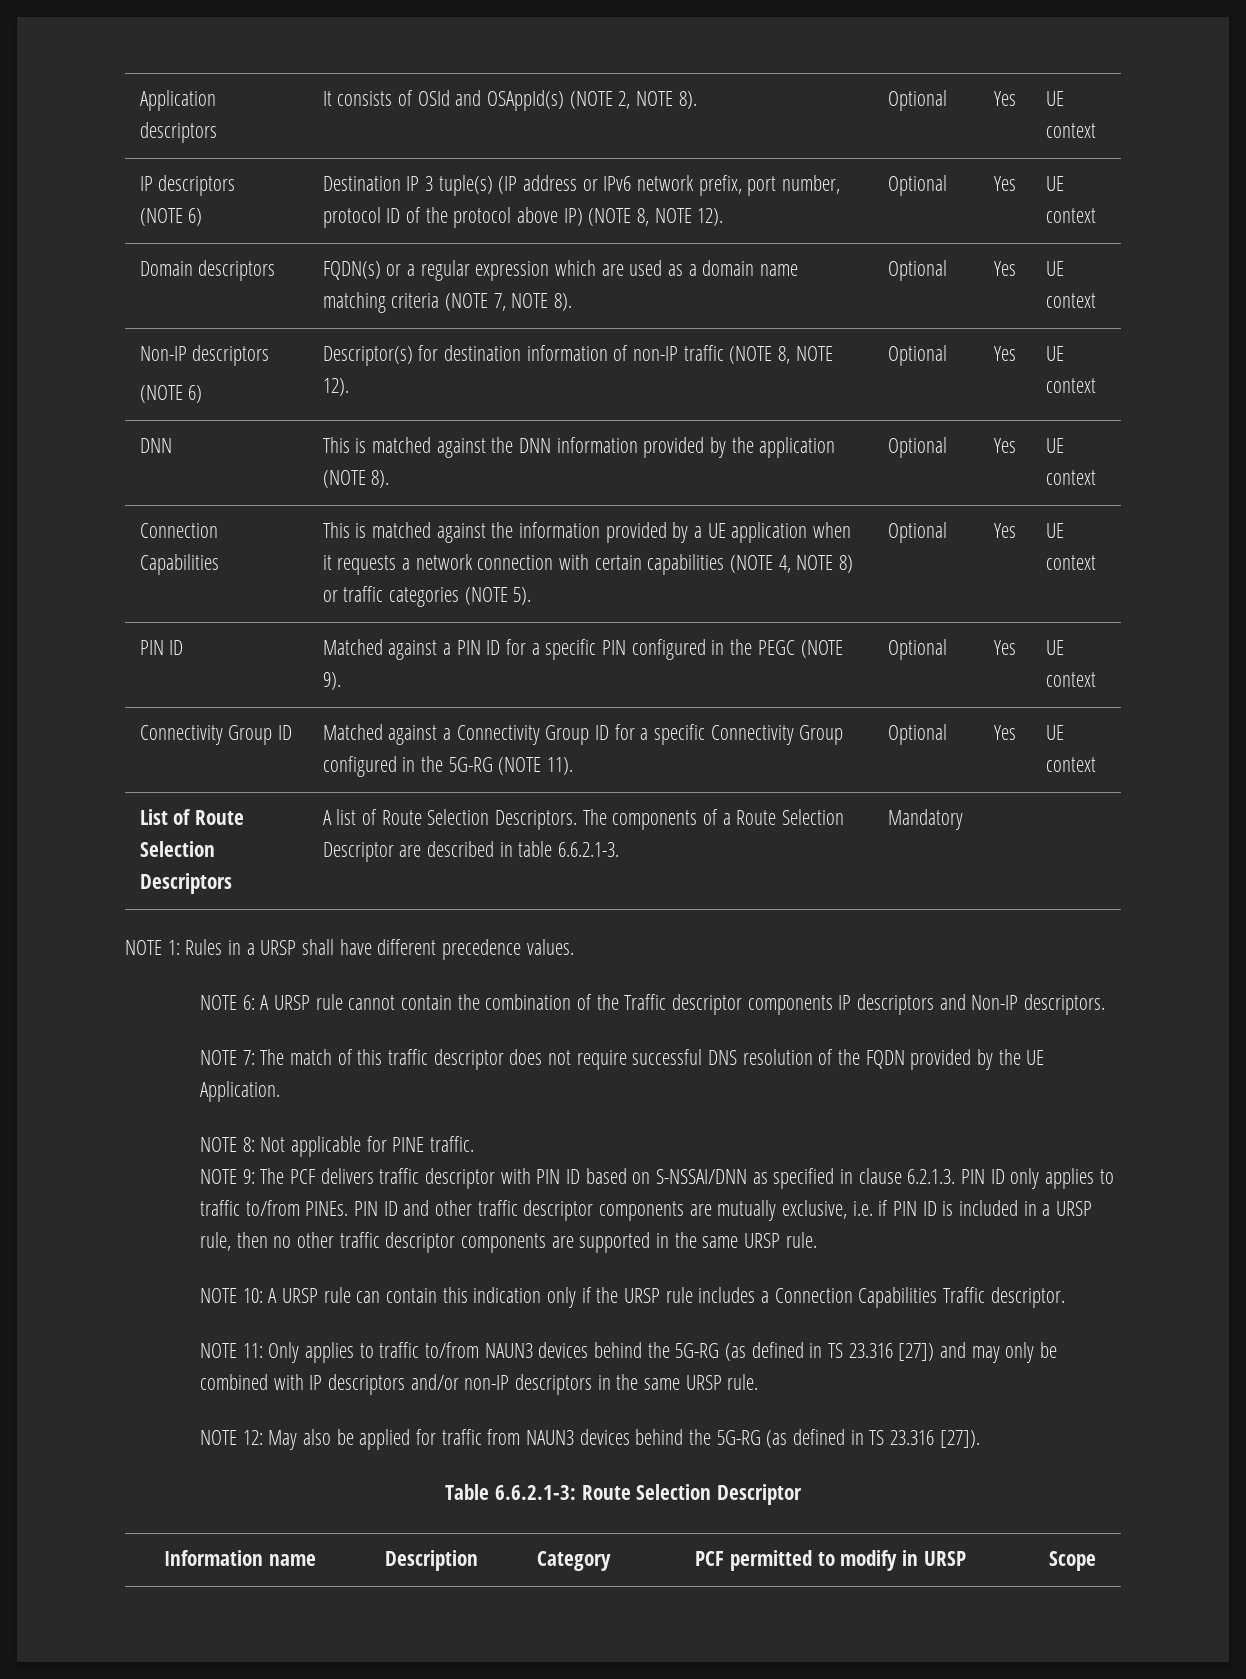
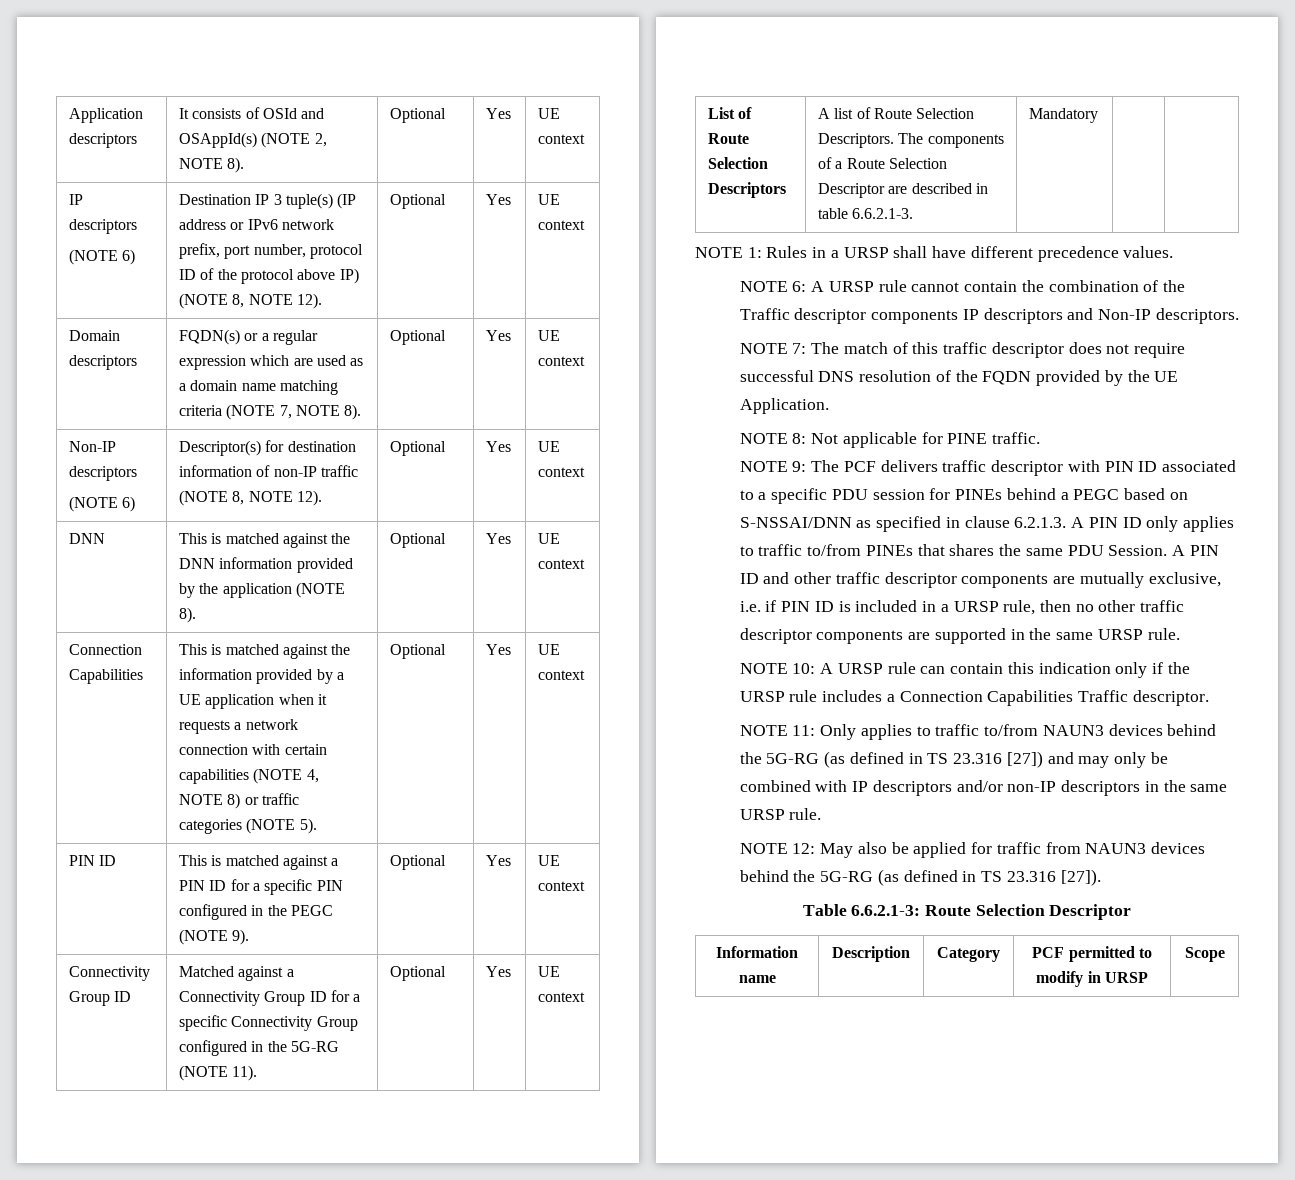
- PIN ID | Matched against a PIN ID for a specific PIN configured in the PEGC (NOTE 9). | Optional | Yes | UE context
+ PIN ID | This is matched against a PIN ID for a specific PIN configured in the PEGC (NOTE 9). | Optional | Yes | UE context
- NOTE 9: The PCF delivers traffic descriptor with PIN ID based on S-NSSAI/DNN as specified in clause 6.2.1.3. PIN ID only applies to traffic to/from PINEs. PIN ID and other traffic descriptor components are mutually exclusive, i.e. if PIN ID is included in a URSP rule, then no other traffic descriptor components are supported in the same URSP rule.
+ NOTE 9: The PCF delivers traffic descriptor with PIN ID associated to a specific PDU session for PINEs behind a PEGC based on S-NSSAI/DNN as specified in clause 6.2.1.3. A PIN ID only applies to traffic to/from PINEs that shares the same PDU Session. A PIN ID and other traffic descriptor components are mutually exclusive, i.e. if PIN ID is included in a URSP rule, then no other traffic descriptor components are supported in the same URSP rule.

